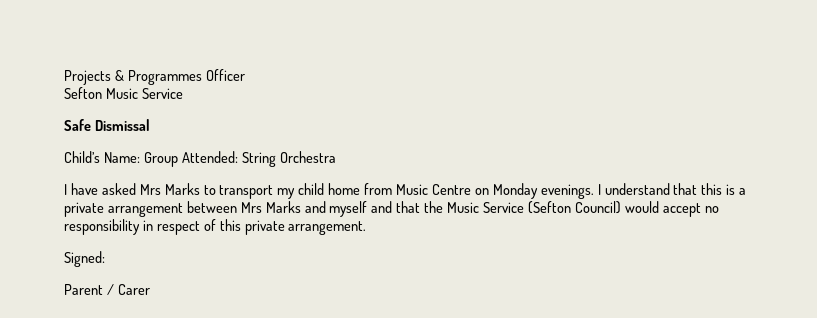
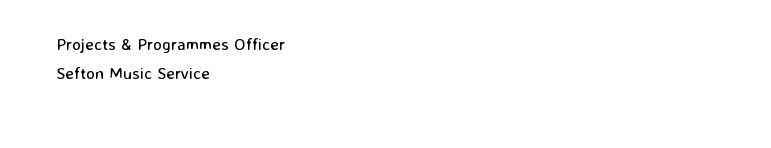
- Safe Dismissal
- Child’s Name: Group Attended: String Orchestra
- I have asked Mrs Marks to transport my child home from Music Centre on Monday evenings. I understand that this is a private arrangement between Mrs Marks and myself and that the Music Service (Sefton Council) would accept no responsibility in respect of this private arrangement.
- Signed:
- Parent / Carer

